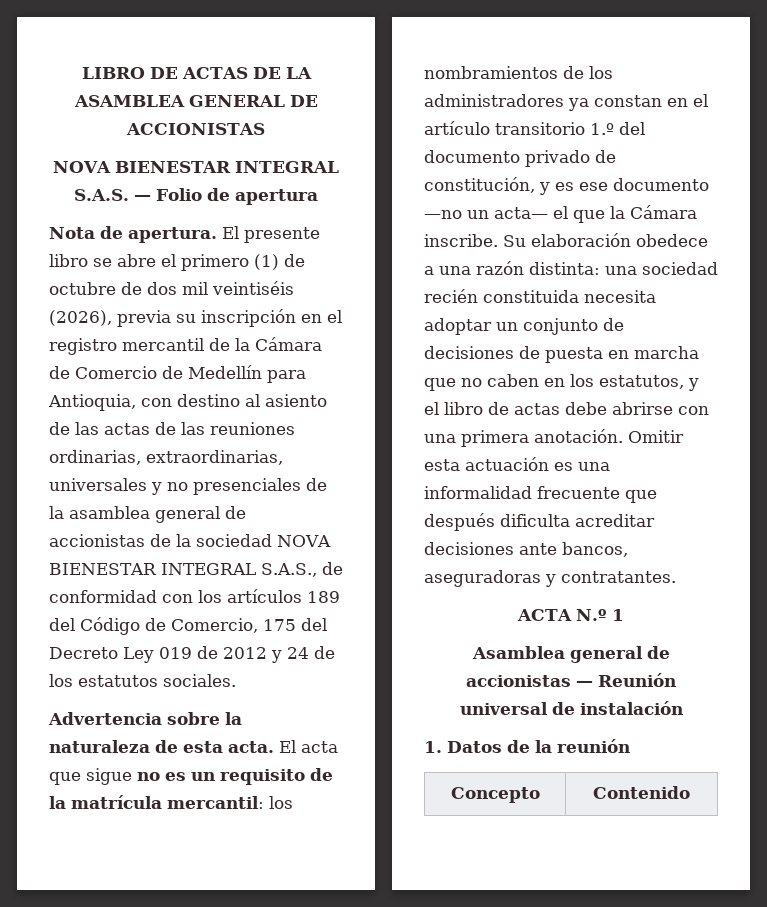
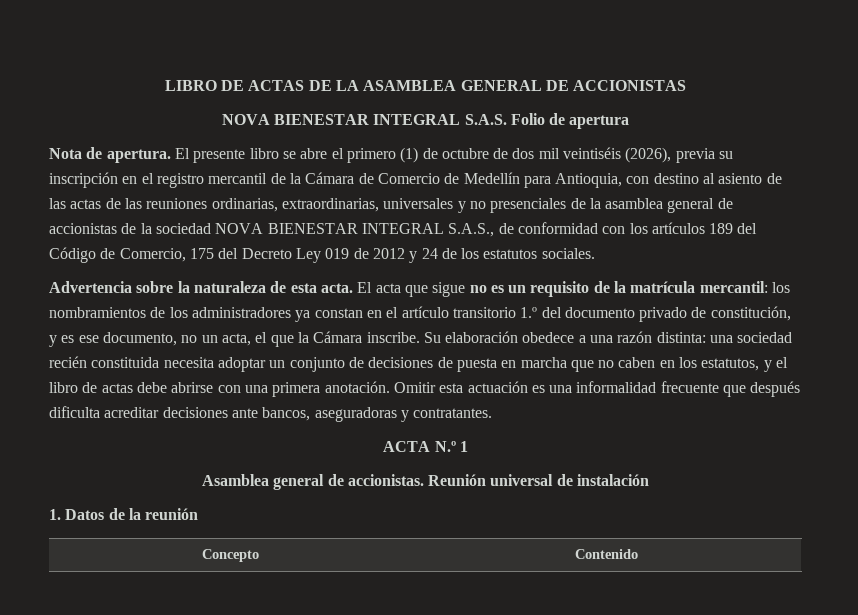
- NOVA BIENESTAR INTEGRAL S.A.S. — Folio de apertura
+ NOVA BIENESTAR INTEGRAL S.A.S. Folio de apertura
- El acta que sigue no es un requisito de la matrícula mercantil: los nombramientos de los administradores ya constan en el artículo transitorio 1.º del documento privado de constitución, y es ese documento —no un acta— el que la Cámara inscribe.
+ El acta que sigue no es un requisito de la matrícula mercantil: los nombramientos de los administradores ya constan en el artículo transitorio 1.º del documento privado de constitución, y es ese documento, no un acta, el que la Cámara inscribe.
- Asamblea general de accionistas — Reunión universal de instalación
+ Asamblea general de accionistas. Reunión universal de instalación

